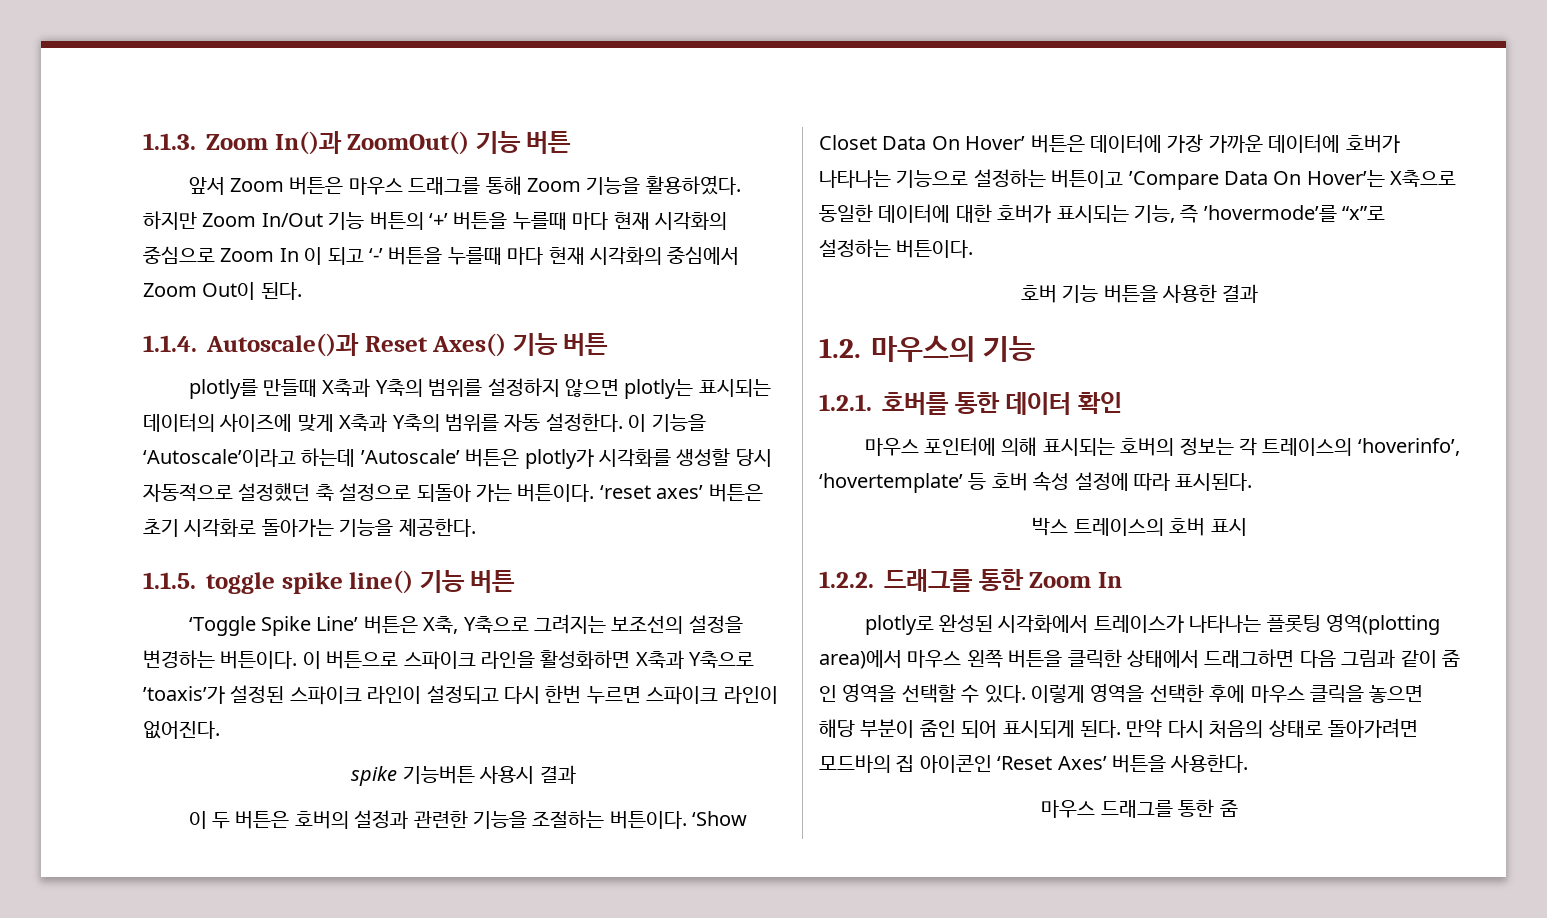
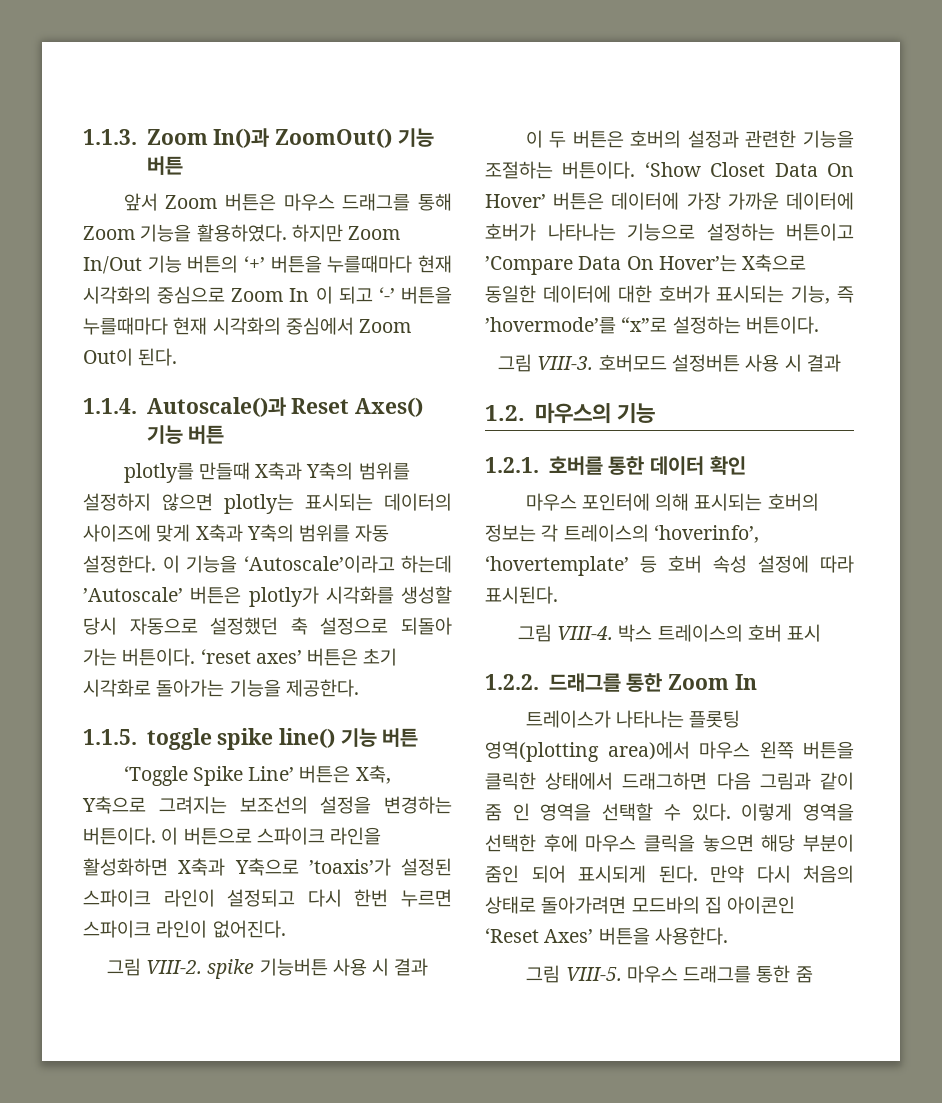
- 하지만 Zoom In/Out 기능 버튼의 ‘+’ 버튼을 누를때 마다 현재 시각화의 중심으로 Zoom In 이 되고 ‘-’ 버튼을 누를때 마다 현재 시각화의 중심에서 Zoom Out이 된다.
+ 하지만 Zoom In/Out 기능 버튼의 ‘+’ 버튼을 누를때마다 현재 시각화의 중심으로 Zoom In 이 되고 ‘-’ 버튼을 누를때마다 현재 시각화의 중심에서 Zoom Out이 된다.
- 이 기능을 ‘Autoscale’이라고 하는데 ’Autoscale’ 버튼은 plotly가 시각화를 생성할 당시 자동적으로 설정했던 축 설정으로 되돌아 가는 버튼이다.
+ 이 기능을 ‘Autoscale’이라고 하는데 ’Autoscale’ 버튼은 plotly가 시각화를 생성할 당시 자동으로 설정했던 축 설정으로 되돌아 가는 버튼이다.
- spike 기능버튼 사용시 결과
+ 그림 VIII-2. spike 기능버튼 사용 시 결과
- 호버 기능 버튼을 사용한 결과
+ 그림 VIII-3. 호버모드 설정버튼 사용 시 결과
+ 그림 VIII-4.
- plotly로 완성된 시각화에서 트레이스가 나타나는 플롯팅 영역(plotting area)에서 마우스 왼쪽 버튼을 클릭한 상태에서 드래그하면 다음 그림과 같이 줌 인 영역을 선택할 수 있다.
+ 트레이스가 나타나는 플롯팅 영역(plotting area)에서 마우스 왼쪽 버튼을 클릭한 상태에서 드래그하면 다음 그림과 같이 줌 인 영역을 선택할 수 있다.
+ 그림 VIII-5.

